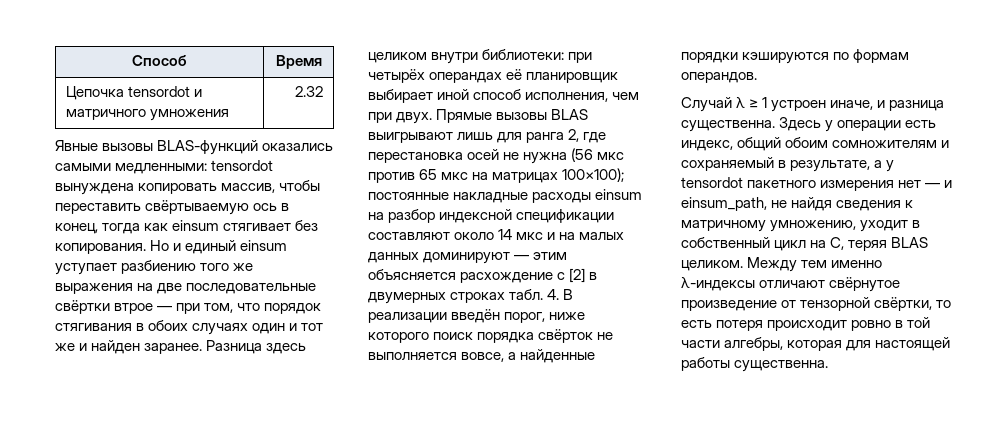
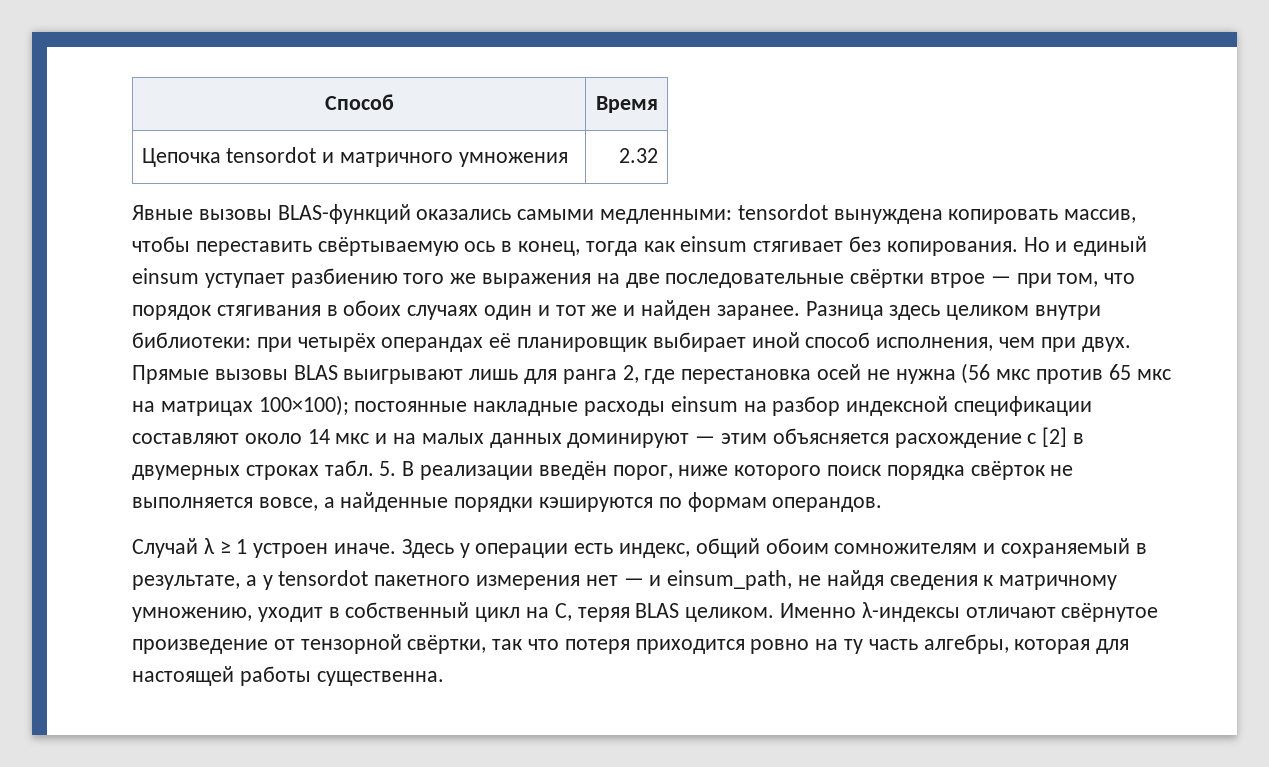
- 4. В реализации введён порог, ниже которого поиск порядка свёрток не выполняется вовсе, а найденные порядки кэшируются по формам операндов.
+ 5. В реализации введён порог, ниже которого поиск порядка свёрток не выполняется вовсе, а найденные порядки кэшируются по формам операндов.
- Случай λ ≥ 1 устроен иначе, и разница существенна.
+ Случай λ ≥ 1 устроен иначе.
- Между тем именно λ-индексы отличают свёрнутое произведение от тензорной свёртки, то есть потеря происходит ровно в той части алгебры, которая для настоящей работы существенна.
+ Именно λ-индексы отличают свёрнутое произведение от тензорной свёртки, так что потеря приходится ровно на ту часть алгебры, которая для настоящей работы существенна.

